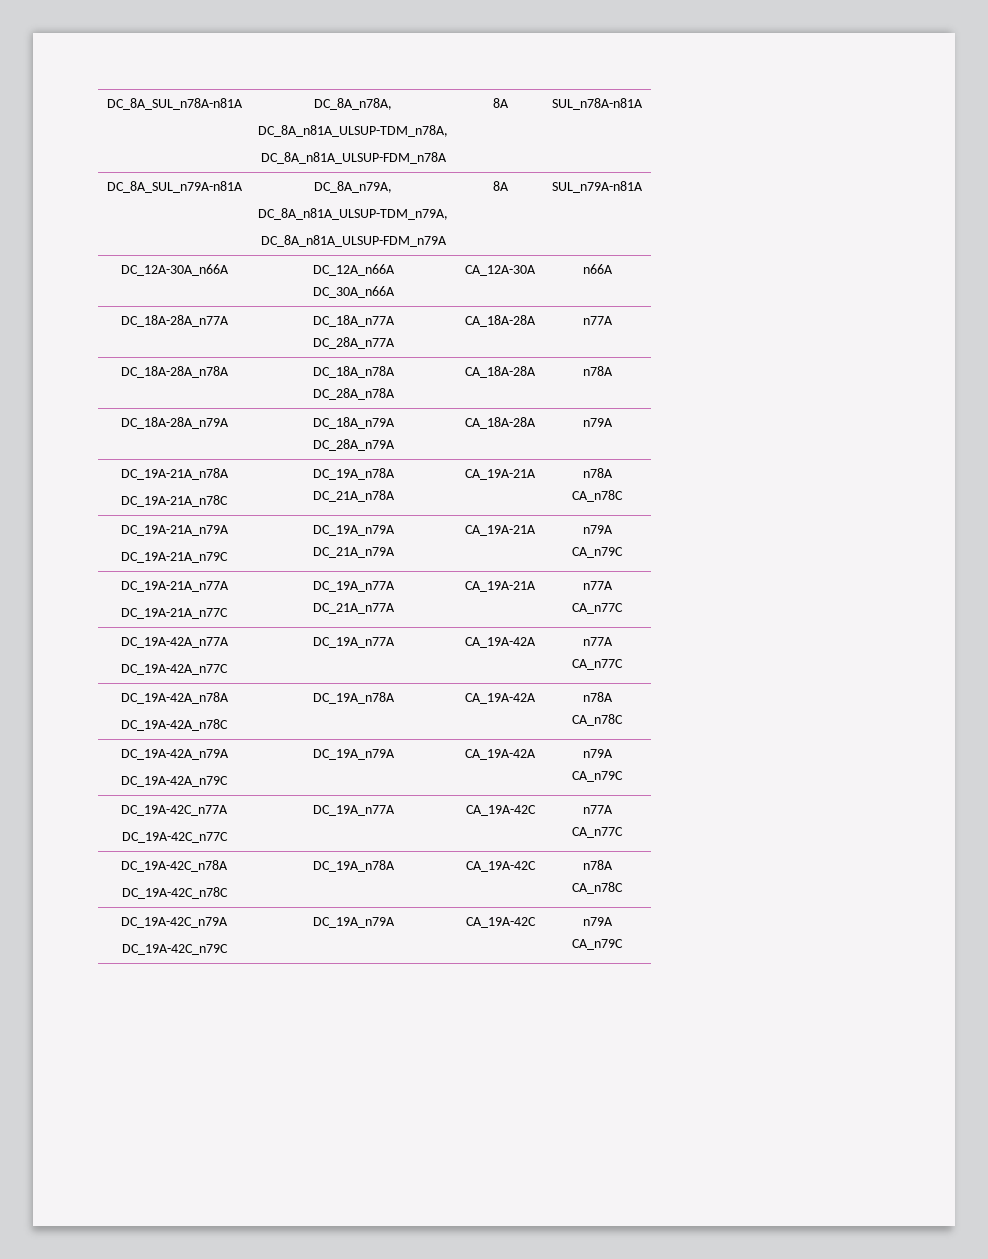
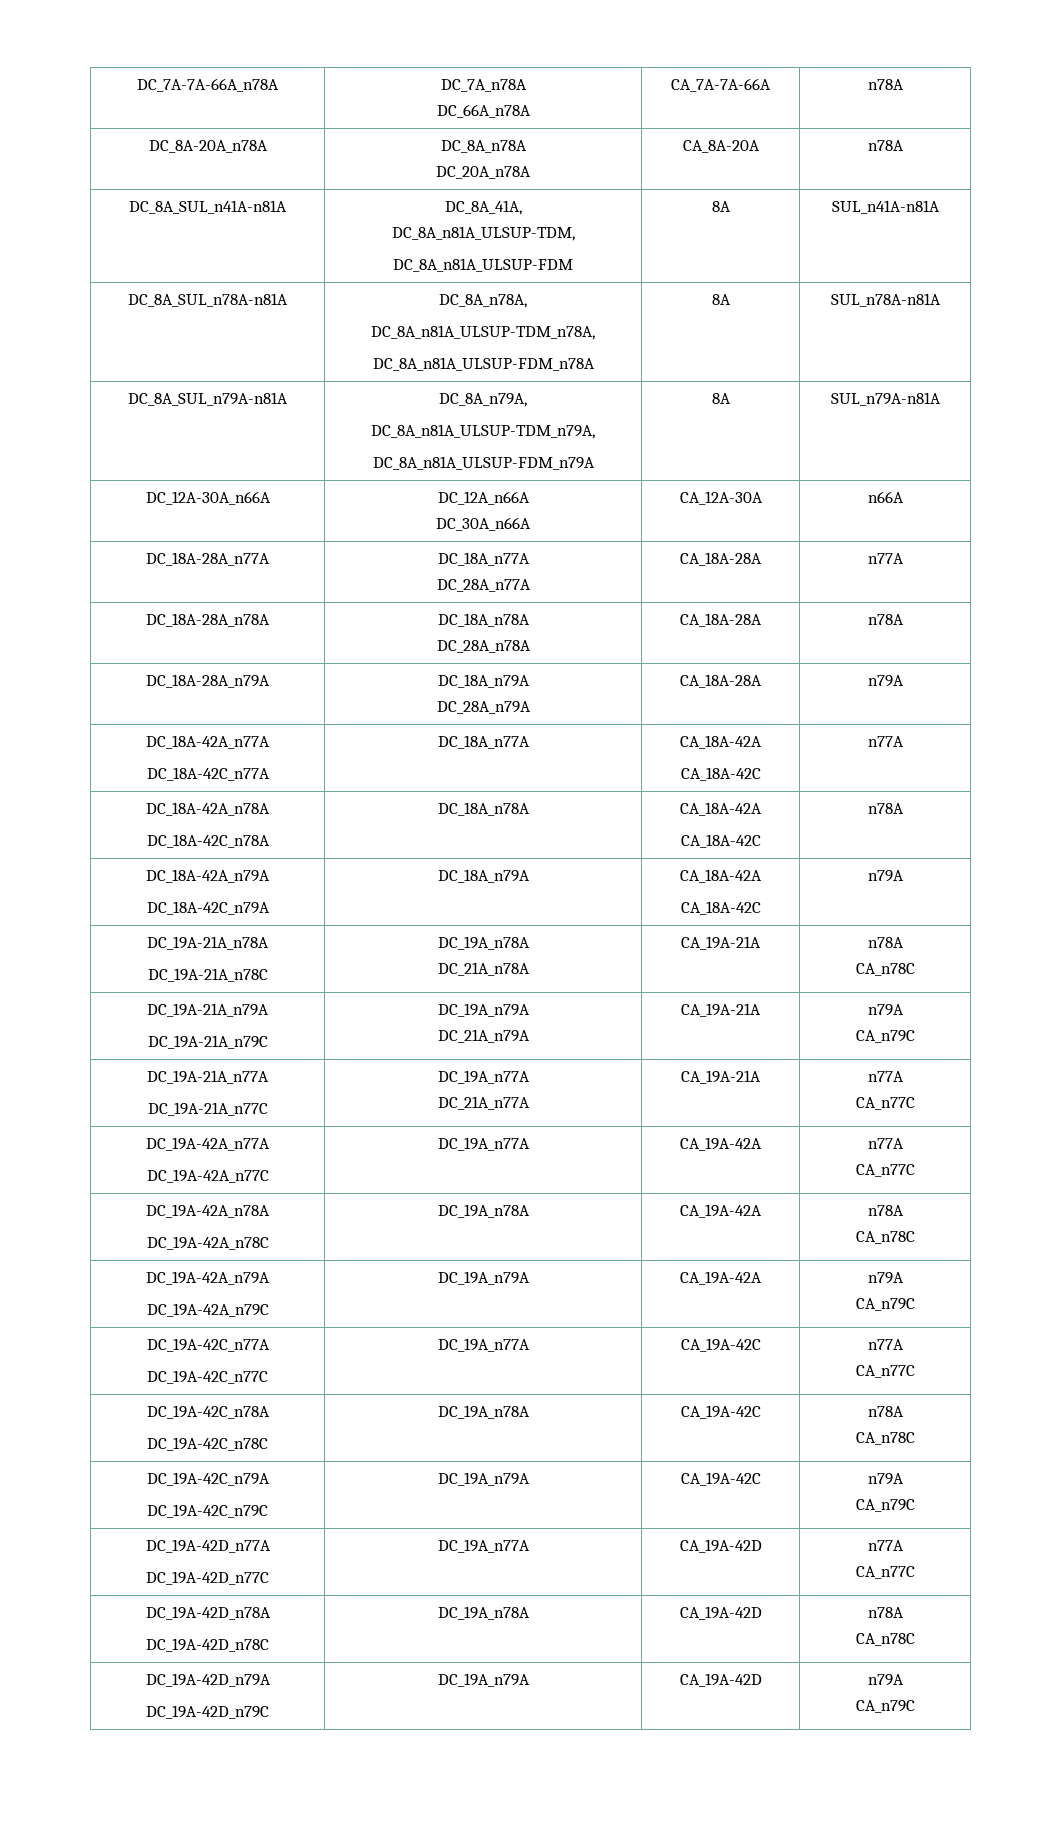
+ DC_7A-7A-66A_n78A | DC_7A_n78A
+ DC_66A_n78A | CA_7A-7A-66A | n78A
+ DC_8A-20A_n78A | DC_8A_n78A
+ DC_20A_n78A | CA_8A-20A | n78A
+ DC_8A_SUL_n41A-n81A | DC_8A_41A,
+ DC_8A_n81A_ULSUP-TDM,
+ DC_8A_n81A_ULSUP-FDM | 8A | SUL_n41A-n81A
+ DC_18A-42A_n77A
+ DC_18A-42C_n77A | DC_18A_n77A | CA_18A-42A
+ CA_18A-42C | n77A
+ DC_18A-42A_n78A
+ DC_18A-42C_n78A | DC_18A_n78A | CA_18A-42A
+ CA_18A-42C | n78A
+ DC_18A-42A_n79A
+ DC_18A-42C_n79A | DC_18A_n79A | CA_18A-42A
+ CA_18A-42C | n79A
+ DC_19A-42D_n77A
+ DC_19A-42D_n77C | DC_19A_n77A | CA_19A-42D | n77A
+ CA_n77C
+ DC_19A-42D_n78A
+ DC_19A-42D_n78C | DC_19A_n78A | CA_19A-42D | n78A
+ CA_n78C
+ DC_19A-42D_n79A
+ DC_19A-42D_n79C | DC_19A_n79A | CA_19A-42D | n79A
+ CA_n79C

